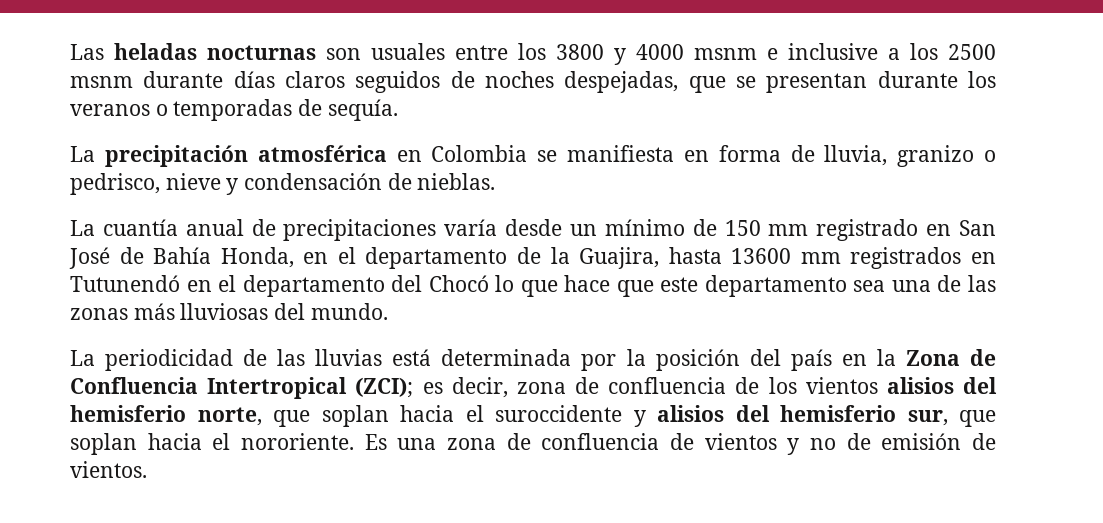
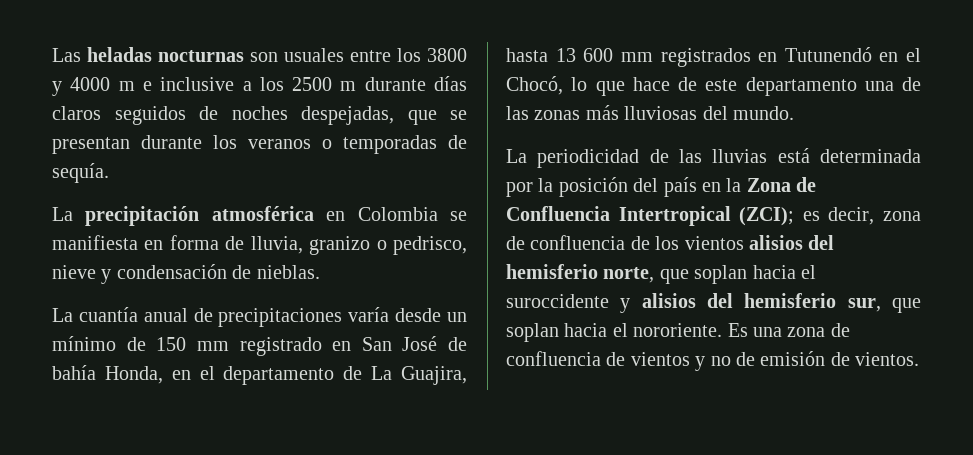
- Las heladas nocturnas son usuales entre los 3800 y 4000 msnm e inclusive a los 2500 msnm durante días claros seguidos de noches despejadas, que se presentan durante los veranos o temporadas de sequía.
+ Las heladas nocturnas son usuales entre los 3800 y 4000 m e inclusive a los 2500 m durante días claros seguidos de noches despejadas, que se presentan durante los veranos o temporadas de sequía.
- La cuantía anual de precipitaciones varía desde un mínimo de 150 mm registrado en San José de Bahía Honda, en el departamento de la Guajira, hasta 13600 mm registrados en Tutunendó en el departamento del Chocó lo que hace que este departamento sea una de las zonas más lluviosas del mundo.
+ La cuantía anual de precipitaciones varía desde un mínimo de 150 mm registrado en San José de bahía Honda, en el departamento de La Guajira, hasta 13 600 mm registrados en Tutunendó en el Chocó, lo que hace de este departamento una de las zonas más lluviosas del mundo.

